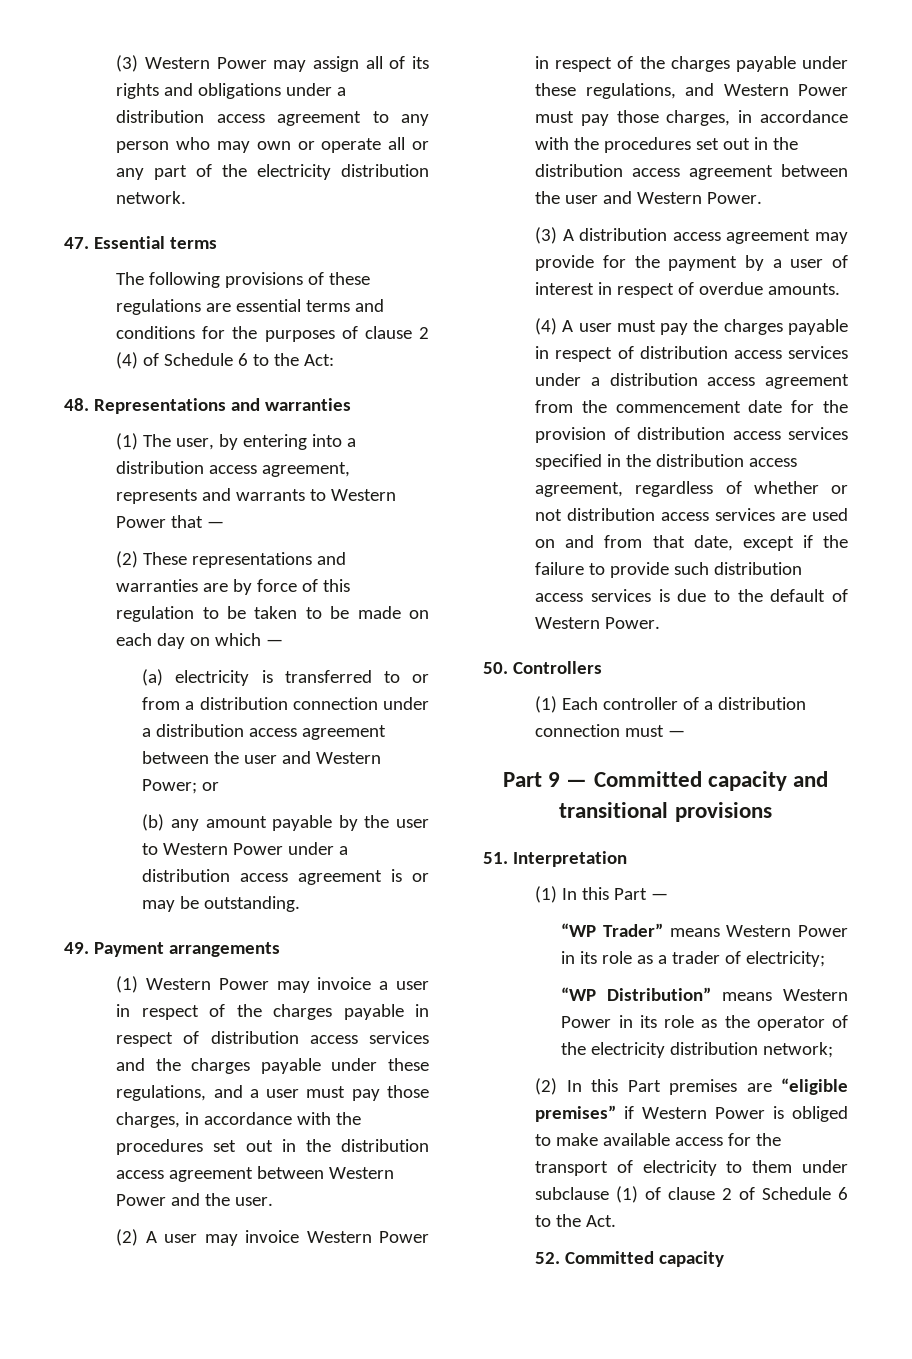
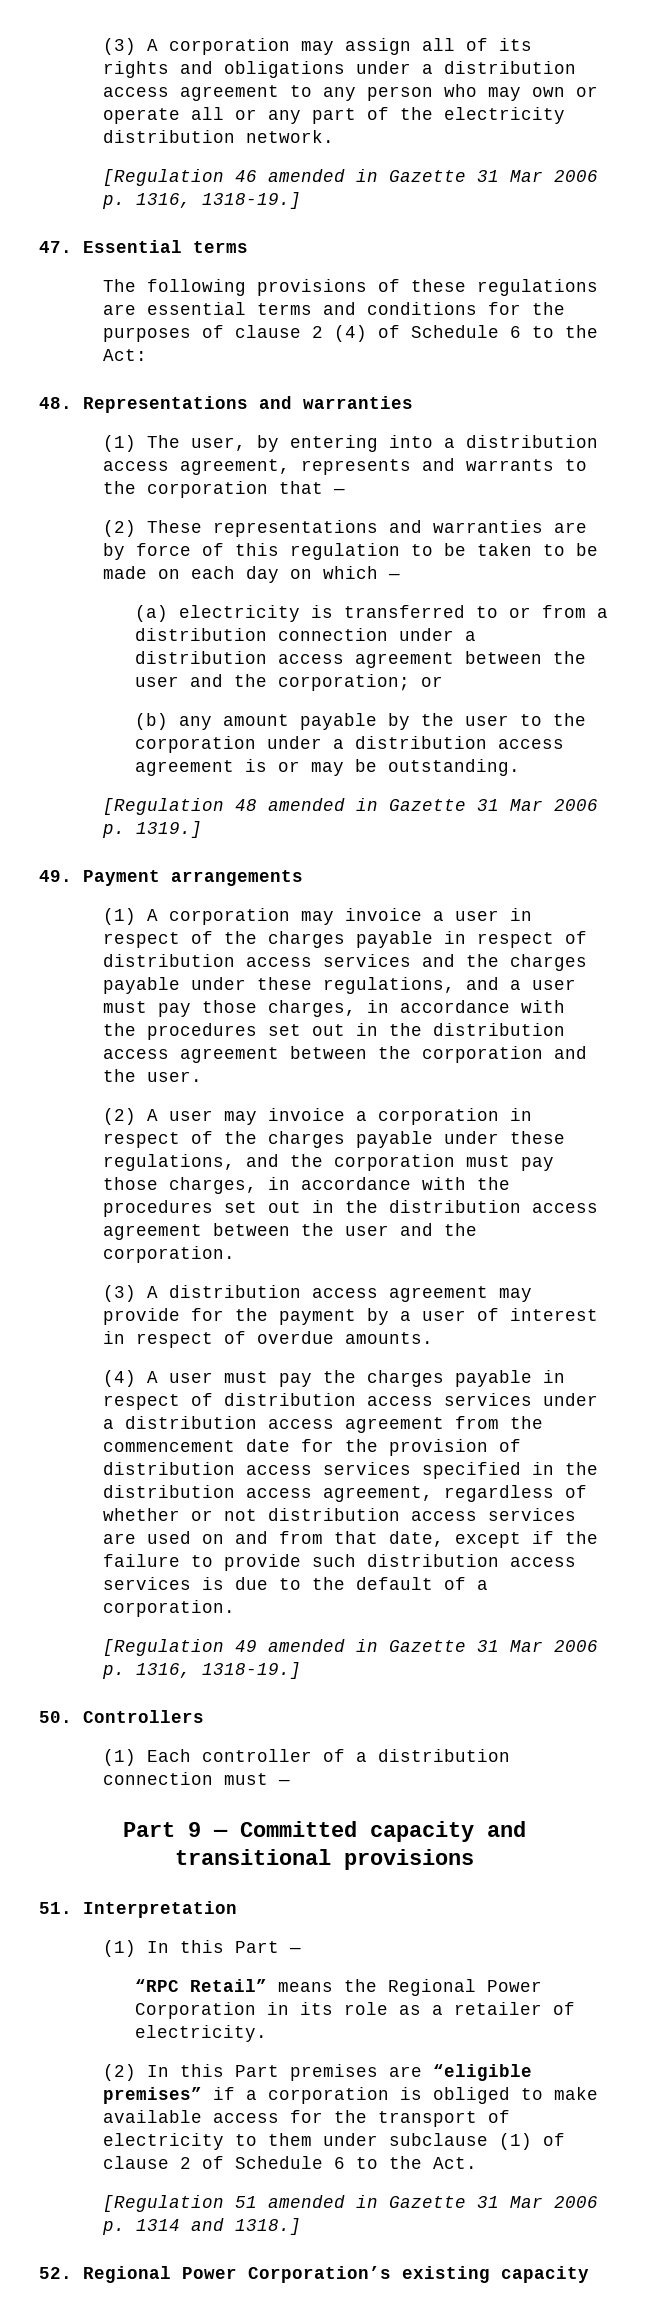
- (3) Western Power may assign all of its rights and obligations under a distribution access agreement to any person who may own or operate all or any part of the electricity distribution network.
+ (3) A corporation may assign all of its rights and obligations under a distribution access agreement to any person who may own or operate all or any part of the electricity distribution network.
+ [Regulation 46 amended in Gazette 31 Mar 2006 p. 1316, 1318-19.]
- (1) The user, by entering into a distribution access agreement, represents and warrants to Western Power that —
+ (1) The user, by entering into a distribution access agreement, represents and warrants to the corporation that —
- (a) electricity is transferred to or from a distribution connection under a distribution access agreement between the user and Western Power; or
+ (a) electricity is transferred to or from a distribution connection under a distribution access agreement between the user and the corporation; or
- (b) any amount payable by the user to Western Power under a distribution access agreement is or may be outstanding.
+ (b) any amount payable by the user to the corporation under a distribution access agreement is or may be outstanding.
+ [Regulation 48 amended in Gazette 31 Mar 2006 p. 1319.]
- (1) Western Power may invoice a user in respect of the charges payable in respect of distribution access services and the charges payable under these regulations, and a user must pay those charges, in accordance with the procedures set out in the distribution access agreement between Western Power and the user.
+ (1) A corporation may invoice a user in respect of the charges payable in respect of distribution access services and the charges payable under these regulations, and a user must pay those charges, in accordance with the procedures set out in the distribution access agreement between the corporation and the user.
- (2) A user may invoice Western Power in respect of the charges payable under these regulations, and Western Power must pay those charges, in accordance with the procedures set out in the distribution access agreement between the user and Western Power.
+ (2) A user may invoice a corporation in respect of the charges payable under these regulations, and the corporation must pay those charges, in accordance with the procedures set out in the distribution access agreement between the user and the corporation.
- (4) A user must pay the charges payable in respect of distribution access services under a distribution access agreement from the commencement date for the provision of distribution access services specified in the distribution access agreement, regardless of whether or not distribution access services are used on and from that date, except if the failure to provide such distribution access services is due to the default of Western Power.
+ (4) A user must pay the charges payable in respect of distribution access services under a distribution access agreement from the commencement date for the provision of distribution access services specified in the distribution access agreement, regardless of whether or not distribution access services are used on and from that date, except if the failure to provide such distribution access services is due to the default of a corporation.
+ [Regulation 49 amended in Gazette 31 Mar 2006 p. 1316, 1318-19.]
- “WP Trader” means Western Power in its role as a trader of electricity;
- “WP Distribution” means Western Power in its role as the operator of the electricity distribution network;
+ “RPC Retail” means the Regional Power Corporation in its role as a retailer of electricity.
- (2) In this Part premises are “eligible premises” if Western Power is obliged to make available access for the transport of electricity to them under subclause (1) of clause 2 of Schedule 6 to the Act.
+ (2) In this Part premises are “eligible premises” if a corporation is obliged to make available access for the transport of electricity to them under subclause (1) of clause 2 of Schedule 6 to the Act.
- 52. Committed capacity
+ [Regulation 51 amended in Gazette 31 Mar 2006 p. 1314 and 1318.]
+ 52. Regional Power Corporation’s existing capacity

